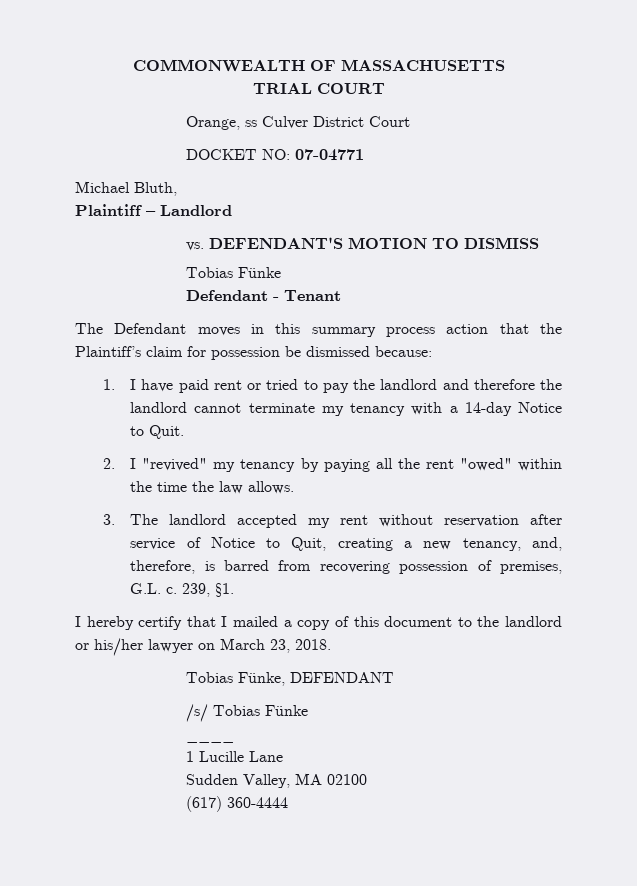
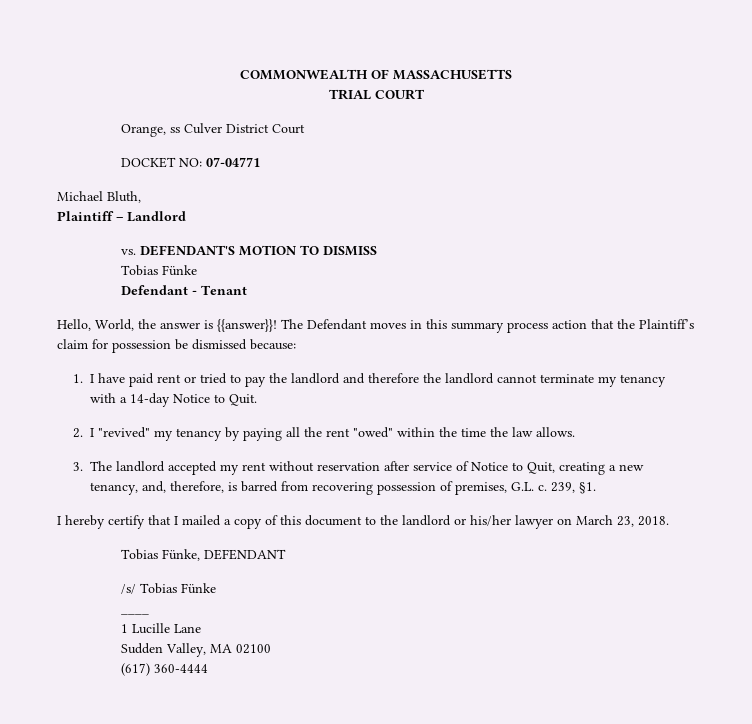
+ Hello, World, the answer is {{answer}}!

